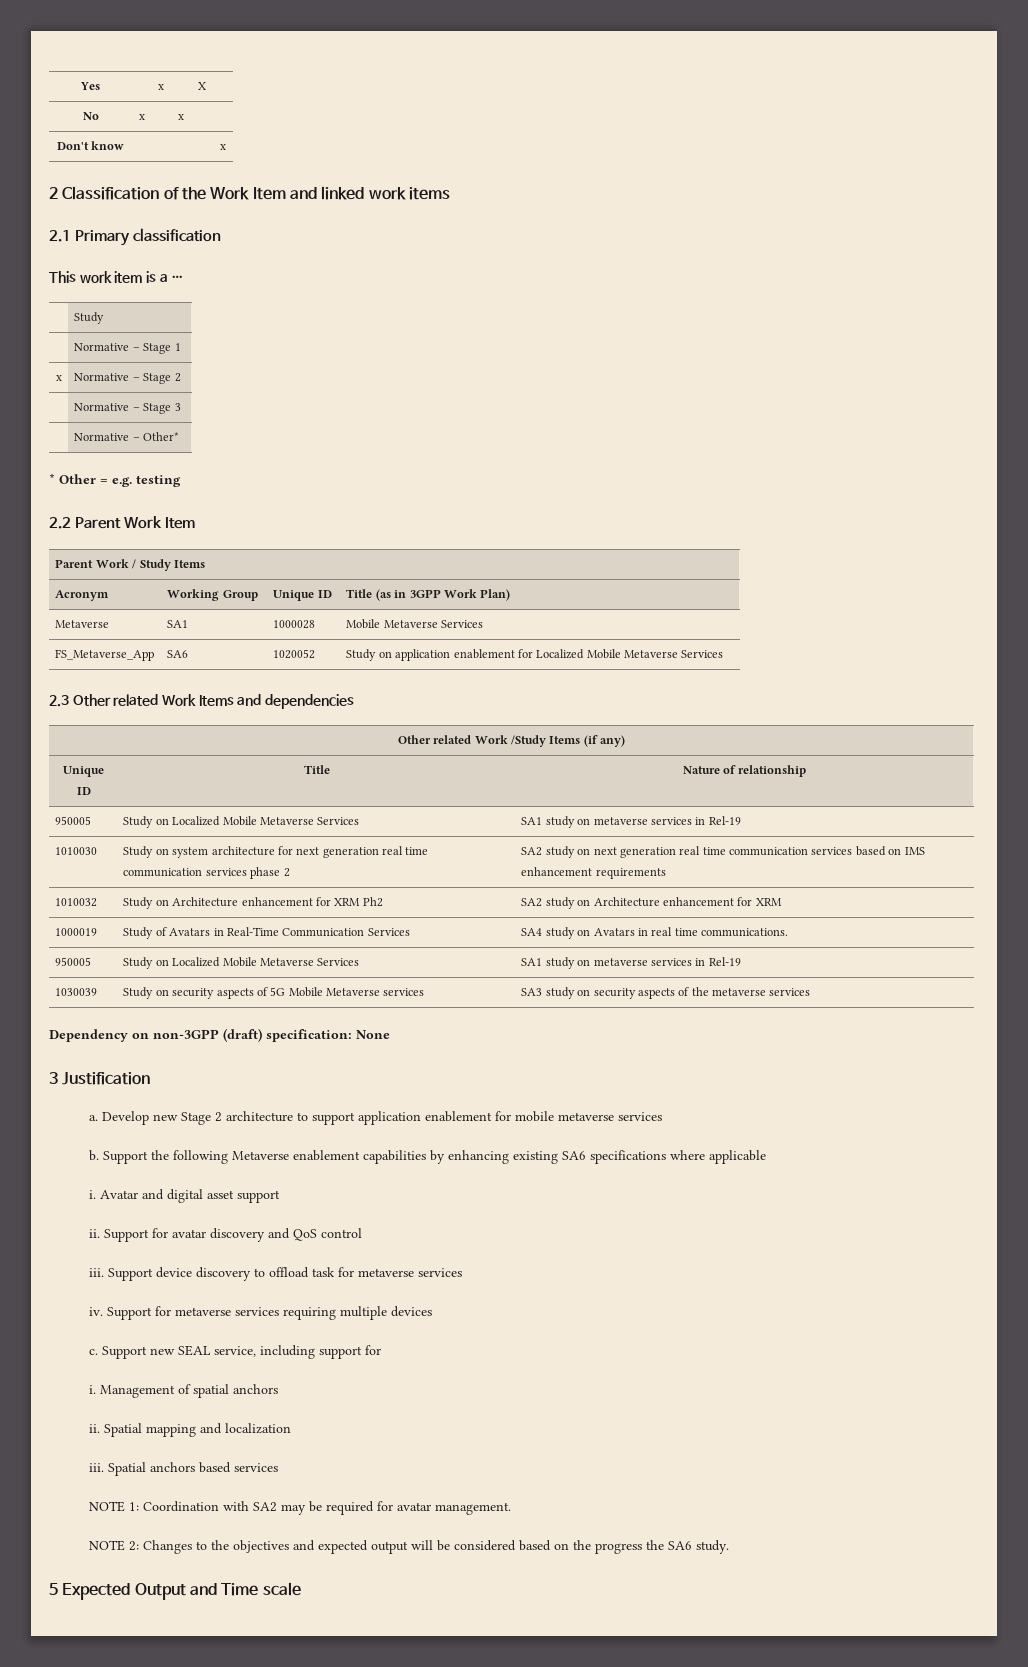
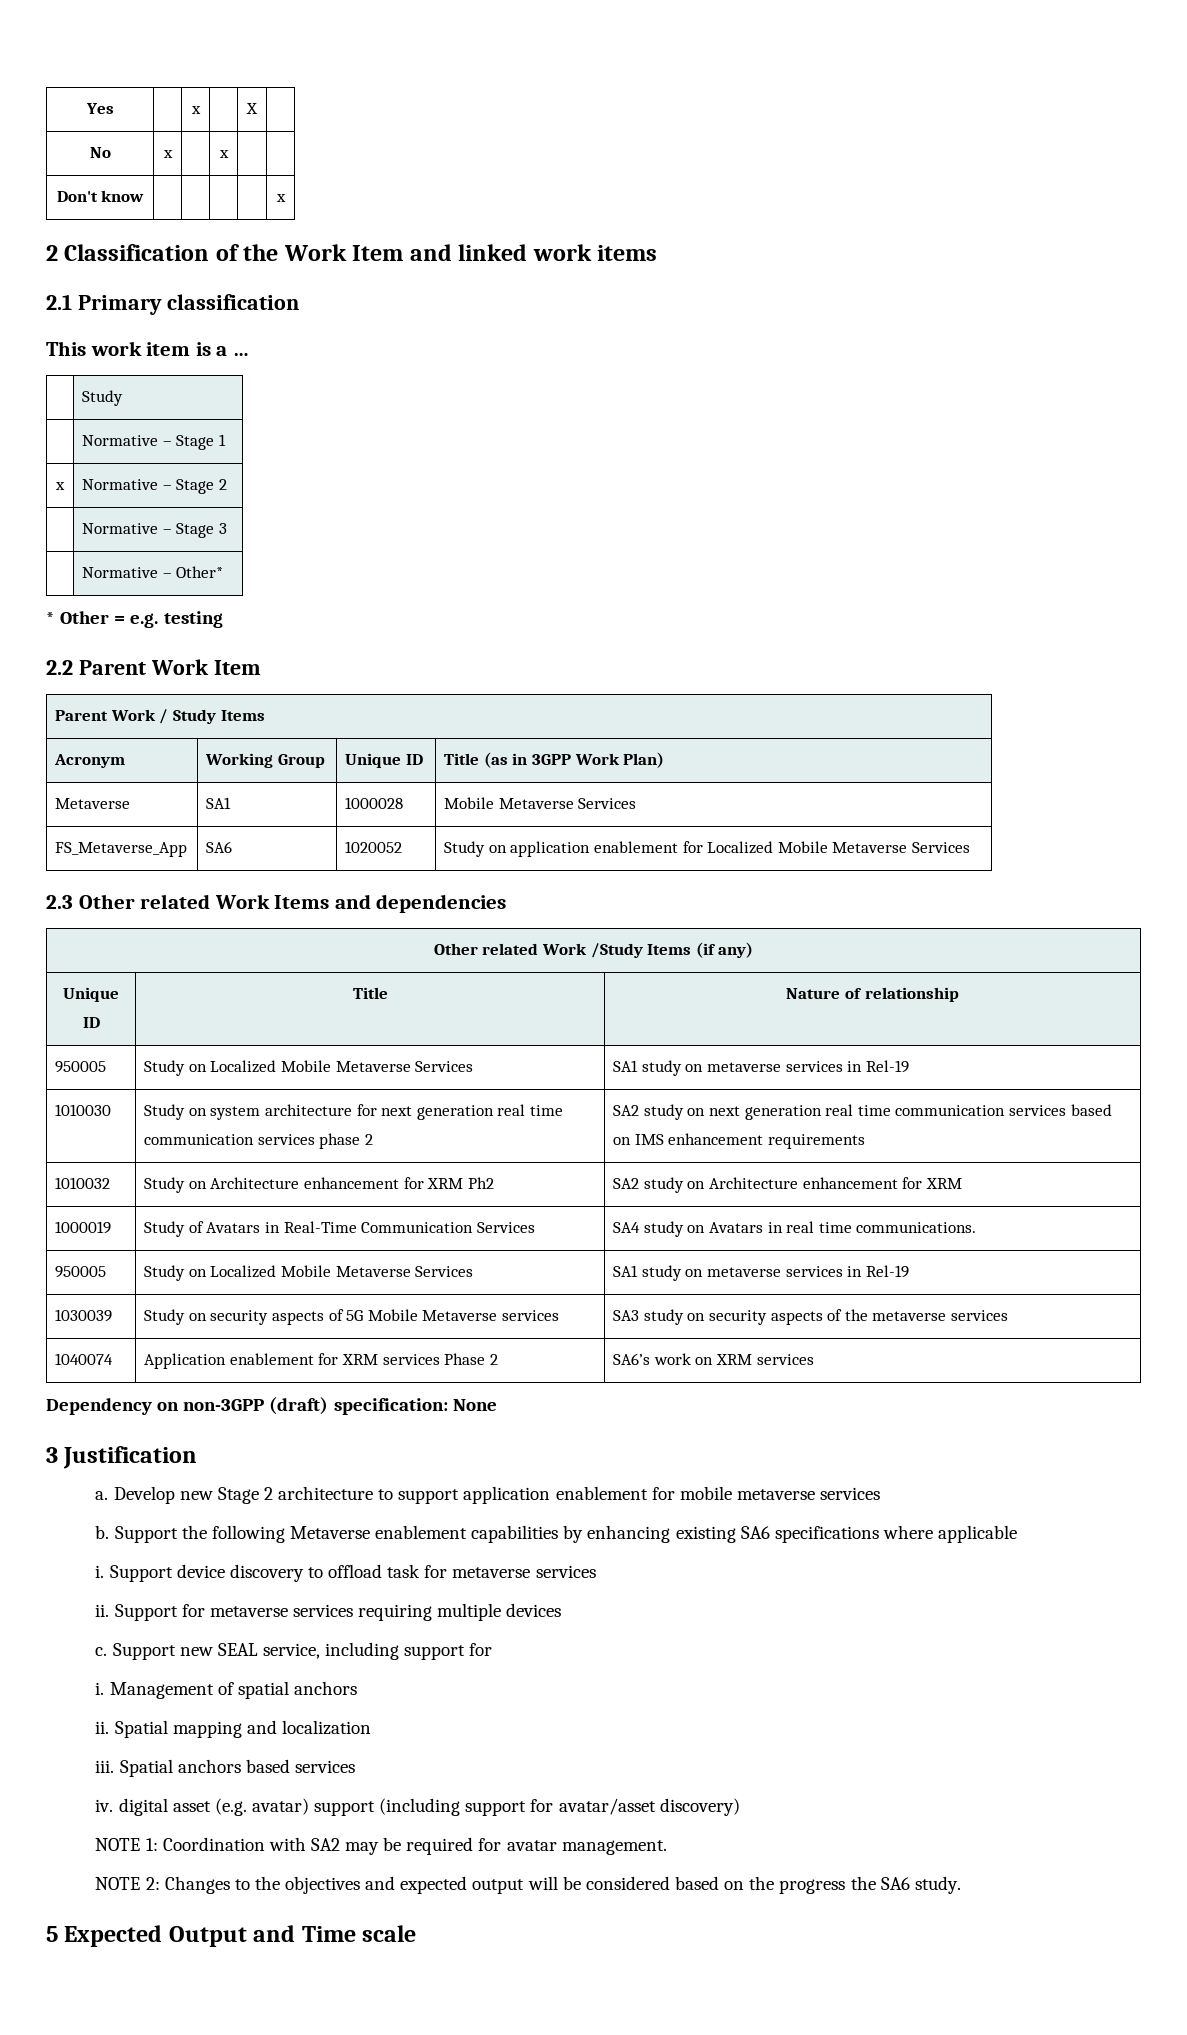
+ 1040074 | Application enablement for XRM services Phase 2 | SA6’s work on XRM services
- Avatar and digital asset support
- ii. Support for avatar discovery and QoS control
- iii.
  Support device discovery to offload task for metaverse services
- iv.
+ ii.
+ iv. digital asset (e.g. avatar) support (including support for avatar/asset discovery)

